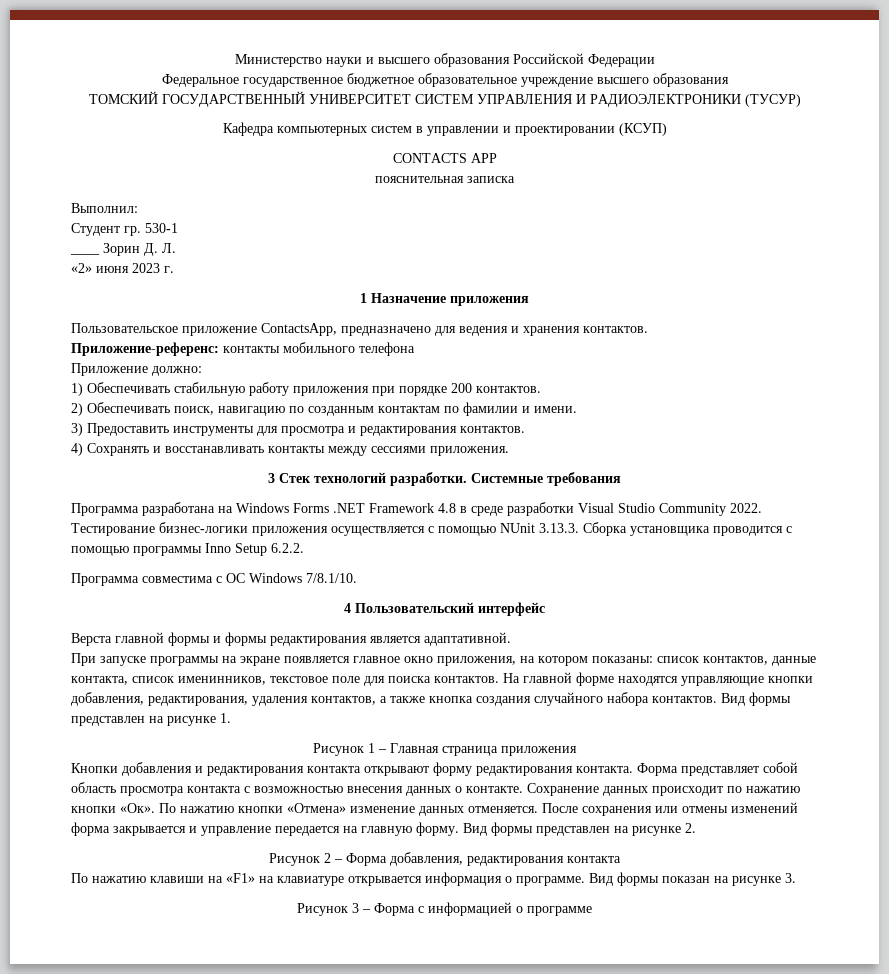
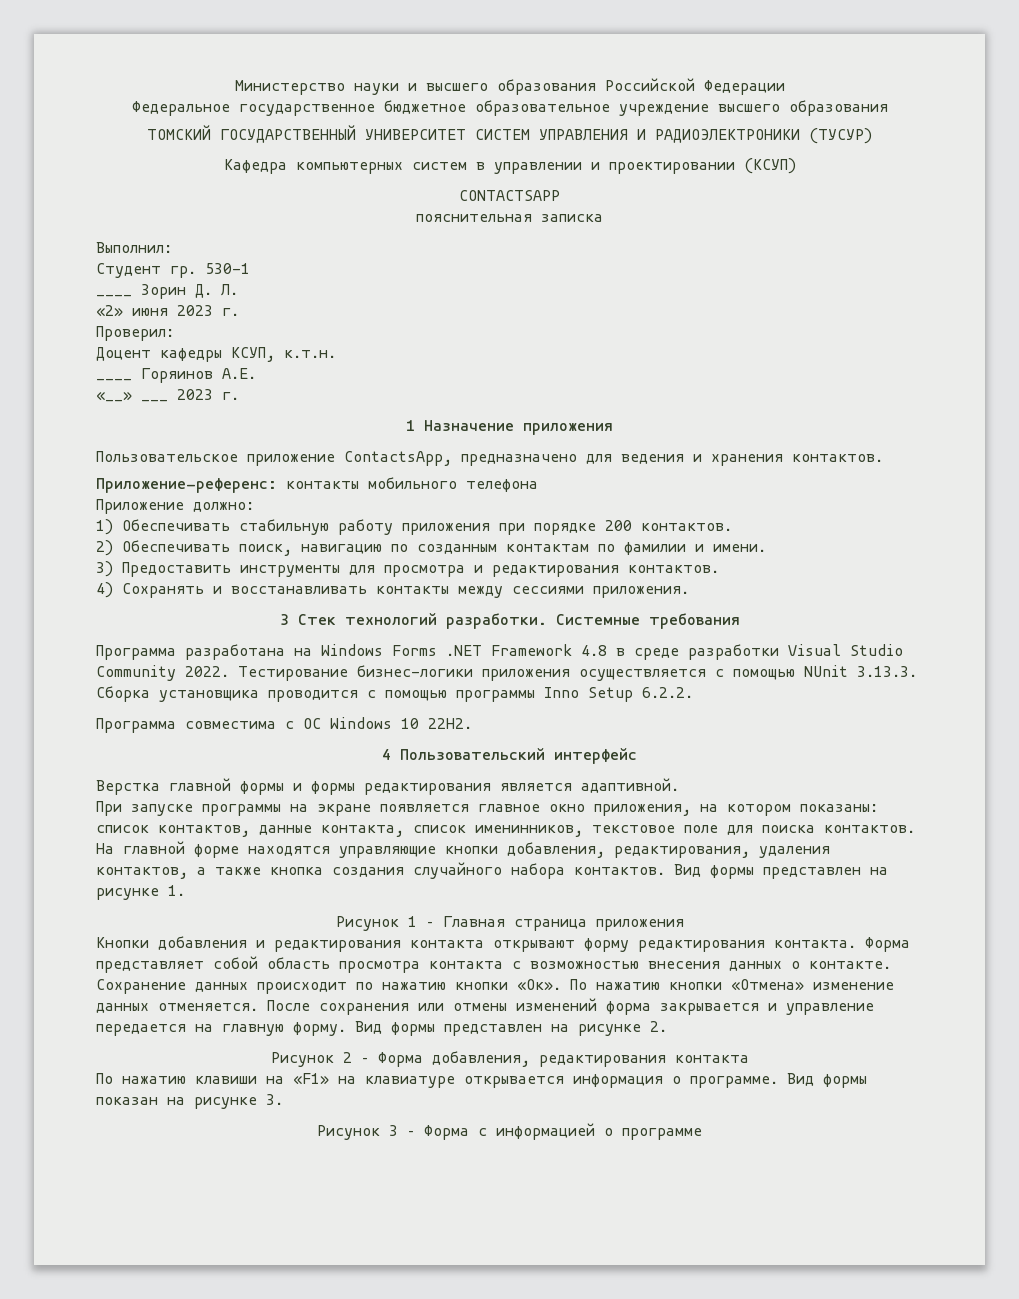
- CONTACTS APP
+ CONTACTSAPP
+ Проверил:
+ Доцент кафедры КСУП, к.т.н.
+ ____ Горяинов А.Е.
+ «__» ___ 2023 г.
- Программа совместима с ОС Windows 7/8.1/10.
+ Программа совместима с ОС Windows 10 22H2.
- Верста главной формы и формы редактирования является адаптативной.
+ Верстка главной формы и формы редактирования является адаптивной.

